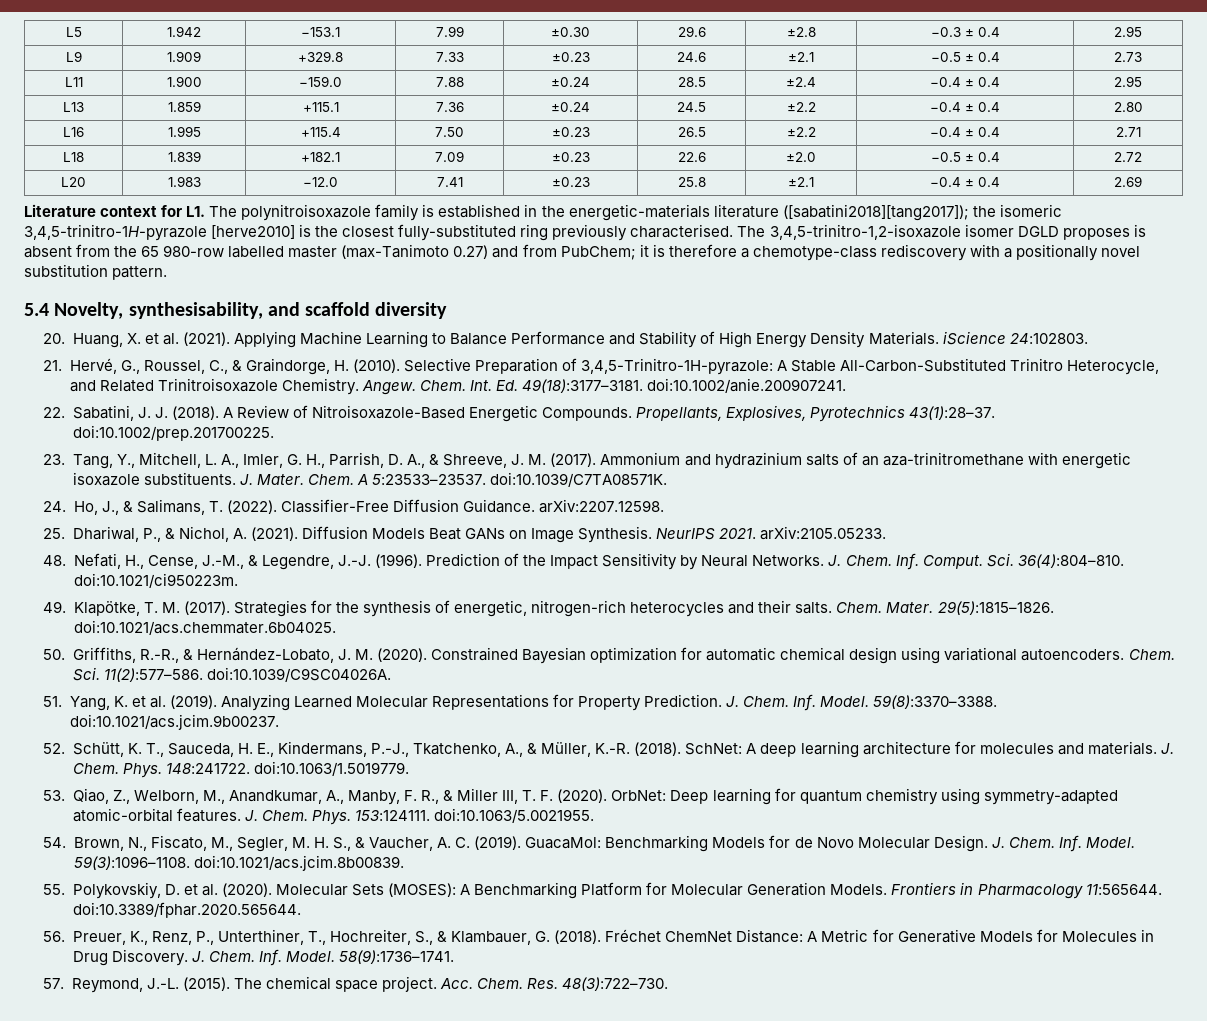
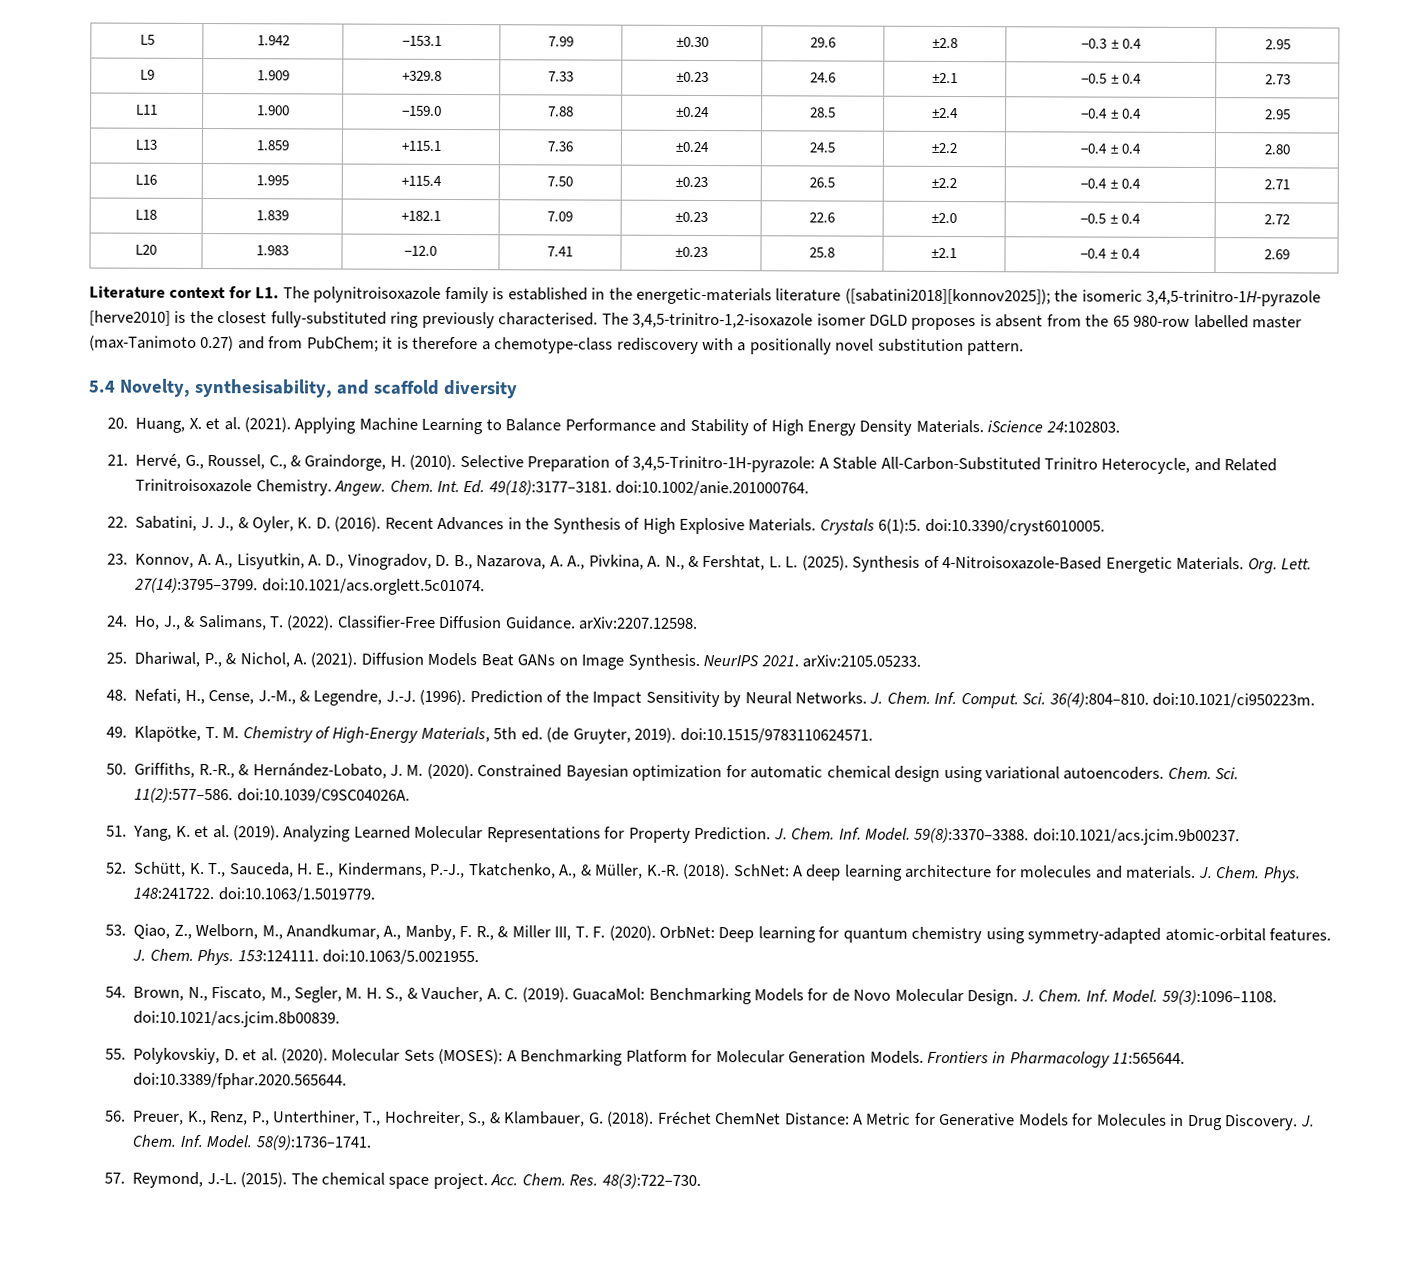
- Literature context for L1. The polynitroisoxazole family is established in the energetic-materials literature ([sabatini2018][tang2017]); the isomeric 3,4,5-trinitro-1H-pyrazole [herve2010] is the closest fully-substituted ring previously characterised.
+ Literature context for L1. The polynitroisoxazole family is established in the energetic-materials literature ([sabatini2018][konnov2025]); the isomeric 3,4,5-trinitro-1H-pyrazole [herve2010] is the closest fully-substituted ring previously characterised.
- Int. Ed. 49(18):3177–3181. doi:10.1002/anie.200907241.
+ Int. Ed. 49(18):3177–3181. doi:10.1002/anie.201000764.
- 22. Sabatini, J. J. (2018). A Review of Nitroisoxazole-Based Energetic Compounds. Propellants, Explosives, Pyrotechnics 43(1):28–37. doi:10.1002/prep.201700225.
- 23. Tang, Y., Mitchell, L. A., Imler, G. H., Parrish, D. A., & Shreeve, J. M. (2017). Ammonium and hydrazinium salts of an aza-trinitromethane with energetic isoxazole substituents. J. Mater. Chem. A 5:23533–23537. doi:10.1039/C7TA08571K.
+ 22. Sabatini, J. J., & Oyler, K. D. (2016). Recent Advances in the Synthesis of High Explosive Materials. Crystals 6(1):5. doi:10.3390/cryst6010005.
+ 23. Konnov, A. A., Lisyutkin, A. D., Vinogradov, D. B., Nazarova, A. A., Pivkina, A. N., & Fershtat, L. L. (2025). Synthesis of 4-Nitroisoxazole-Based Energetic Materials. Org. Lett. 27(14):3795–3799. doi:10.1021/acs.orglett.5c01074.
- 49. Klapötke, T. M. (2017). Strategies for the synthesis of energetic, nitrogen-rich heterocycles and their salts. Chem. Mater. 29(5):1815–1826. doi:10.1021/acs.chemmater.6b04025.
+ 49. Klapötke, T. M. Chemistry of High-Energy Materials, 5th ed. (de Gruyter, 2019). doi:10.1515/9783110624571.

